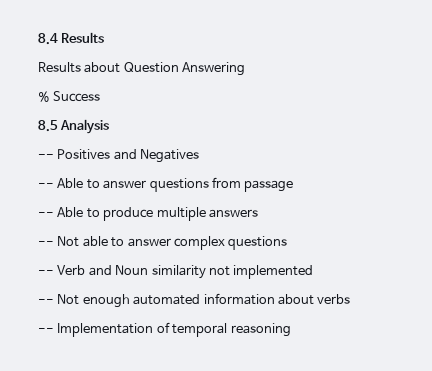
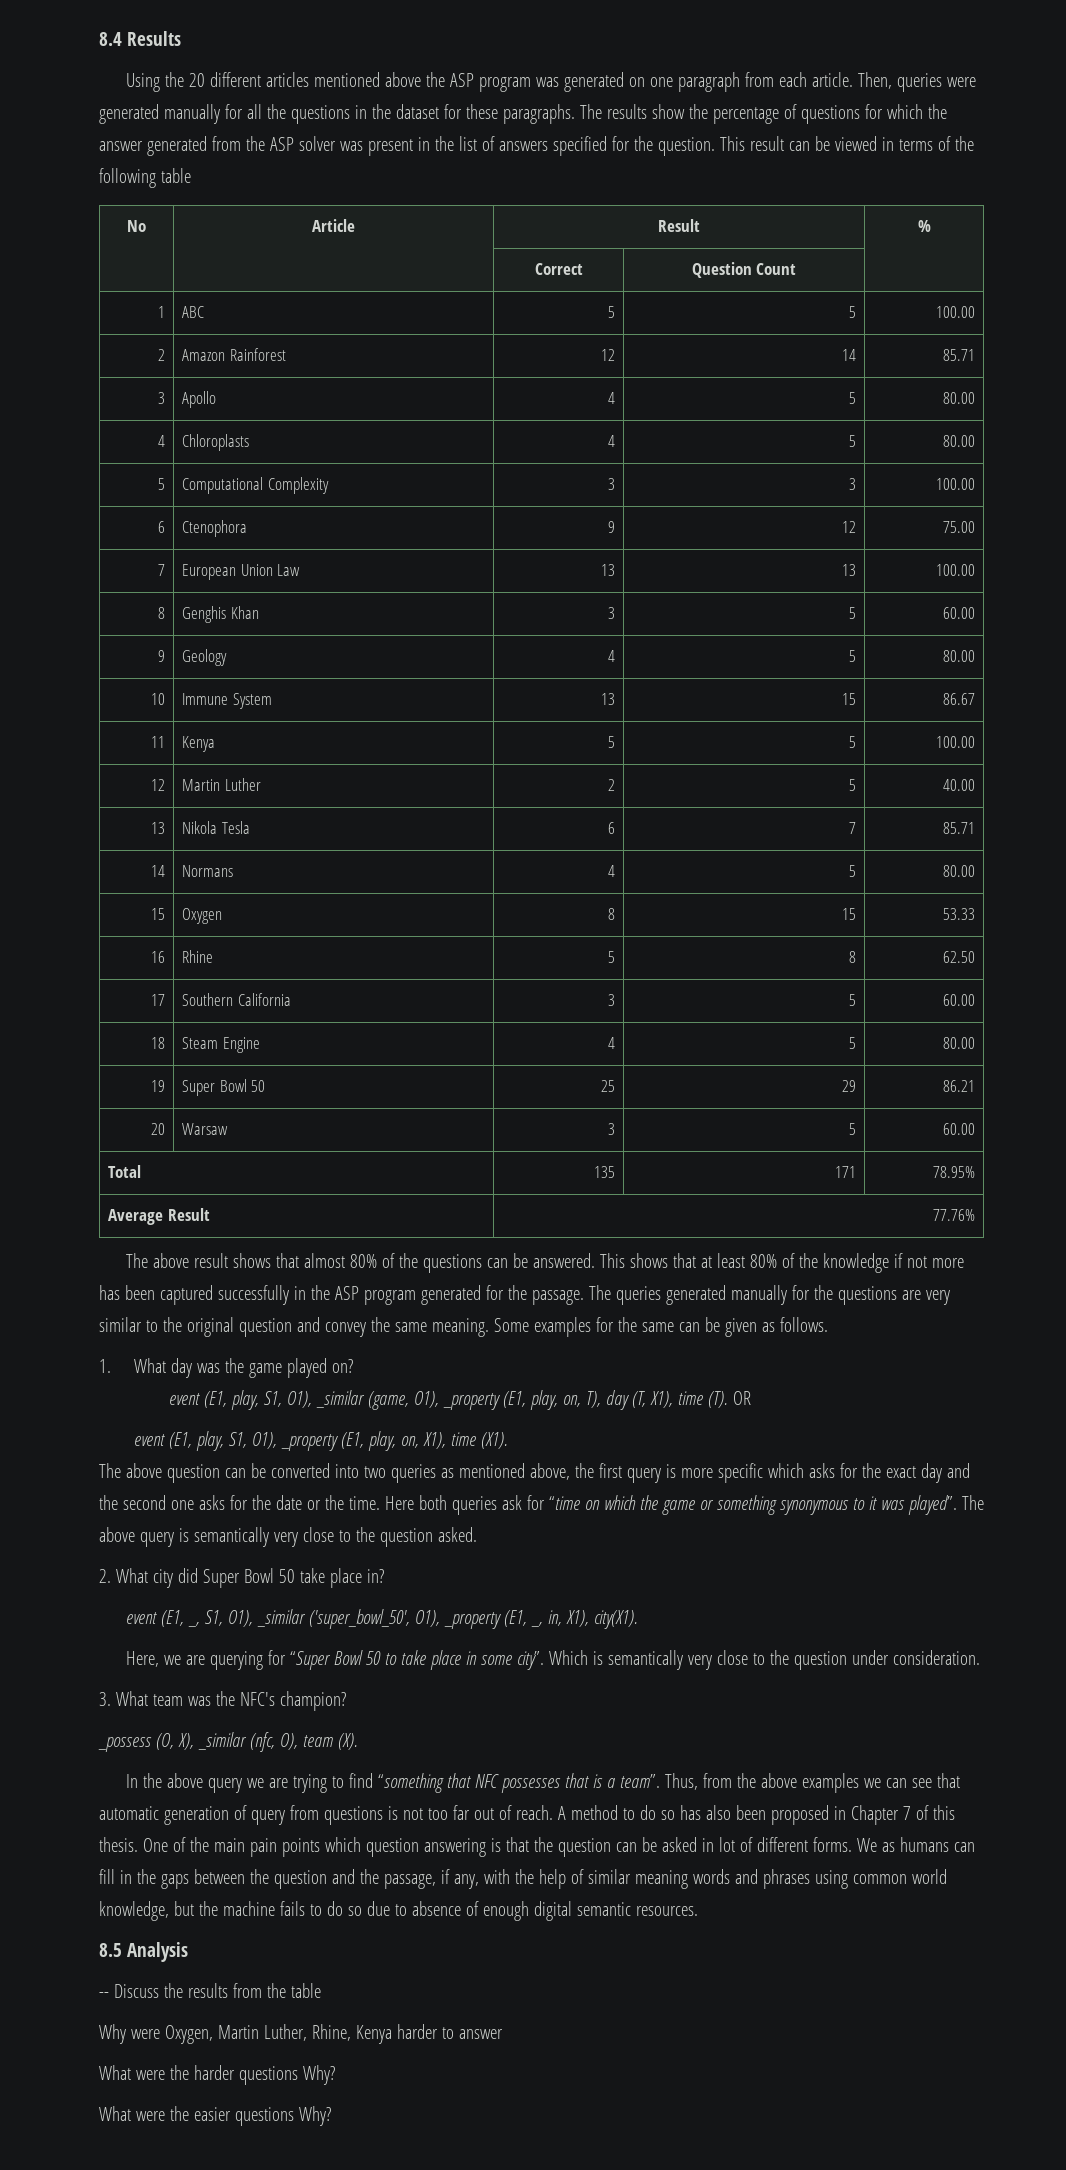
- Results about Question Answering
- % Success
+ Using the 20 different articles mentioned above the ASP program was generated on one paragraph from each article. Then, queries were generated manually for all the questions in the dataset for these paragraphs. The results show the percentage of questions for which the answer generated from the ASP solver was present in the list of answers specified for the question. This result can be viewed in terms of the following table
+ No | Article | Result | %
+ | | Correct | Question Count |
+ 1 | ABC | 5 | 5 | 100.00
+ 2 | Amazon Rainforest | 12 | 14 | 85.71
+ 3 | Apollo | 4 | 5 | 80.00
+ 4 | Chloroplasts | 4 | 5 | 80.00
+ 5 | Computational Complexity | 3 | 3 | 100.00
+ 6 | Ctenophora | 9 | 12 | 75.00
+ 7 | European Union Law | 13 | 13 | 100.00
+ 8 | Genghis Khan | 3 | 5 | 60.00
+ 9 | Geology | 4 | 5 | 80.00
+ 10 | Immune System | 13 | 15 | 86.67
+ 11 | Kenya | 5 | 5 | 100.00
+ 12 | Martin Luther | 2 | 5 | 40.00
+ 13 | Nikola Tesla | 6 | 7 | 85.71
+ 14 | Normans | 4 | 5 | 80.00
+ 15 | Oxygen | 8 | 15 | 53.33
+ 16 | Rhine | 5 | 8 | 62.50
+ 17 | Southern California | 3 | 5 | 60.00
+ 18 | Steam Engine | 4 | 5 | 80.00
+ 19 | Super Bowl 50 | 25 | 29 | 86.21
+ 20 | Warsaw | 3 | 5 | 60.00
+ Total | 135 | 171 | 78.95%
+ Average Result | 77.76%
+ The above result shows that almost 80% of the questions can be answered. This shows that at least 80% of the knowledge if not more has been captured successfully in the ASP program generated for the passage. The queries generated manually for the questions are very similar to the original question and convey the same meaning. Some examples for the same can be given as follows.
+ 1. What day was the game played on?
+ event (E1, play, S1, O1), _similar (game, O1), _property (E1, play, on, T), day (T, X1), time (T). OR
+ event (E1, play, S1, O1), _property (E1, play, on, X1), time (X1).
+ The above question can be converted into two queries as mentioned above, the first query is more specific which asks for the exact day and the second one asks for the date or the time. Here both queries ask for “time on which the game or something synonymous to it was played”. The above query is semantically very close to the question asked.
+ 2. What city did Super Bowl 50 take place in?
+ event (E1, _, S1, O1), _similar ('super_bowl_50', O1), _property (E1, _, in, X1), city(X1).
+ Here, we are querying for “Super Bowl 50 to take place in some city”. Which is semantically very close to the question under consideration.
+ 3. What team was the NFC's champion?
+ _possess (O, X), _similar (nfc, O), team (X).
+ In the above query we are trying to find “something that NFC possesses that is a team”. Thus, from the above examples we can see that automatic generation of query from questions is not too far out of reach. A method to do so has also been proposed in Chapter 7 of this thesis. One of the main pain points which question answering is that the question can be asked in lot of different forms. We as humans can fill in the gaps between the question and the passage, if any, with the help of similar meaning words and phrases using common world knowledge, but the machine fails to do so due to absence of enough digital semantic resources.
  8.5 Analysis
- -- Positives and Negatives
- -- Able to answer questions from passage
- -- Able to produce multiple answers
- -- Not able to answer complex questions
- -- Verb and Noun similarity not implemented
- -- Not enough automated information about verbs
- -- Implementation of temporal reasoning
+ -- Discuss the results from the table
+ Why were Oxygen, Martin Luther, Rhine, Kenya harder to answer
+ What were the harder questions Why?
+ What were the easier questions Why?

